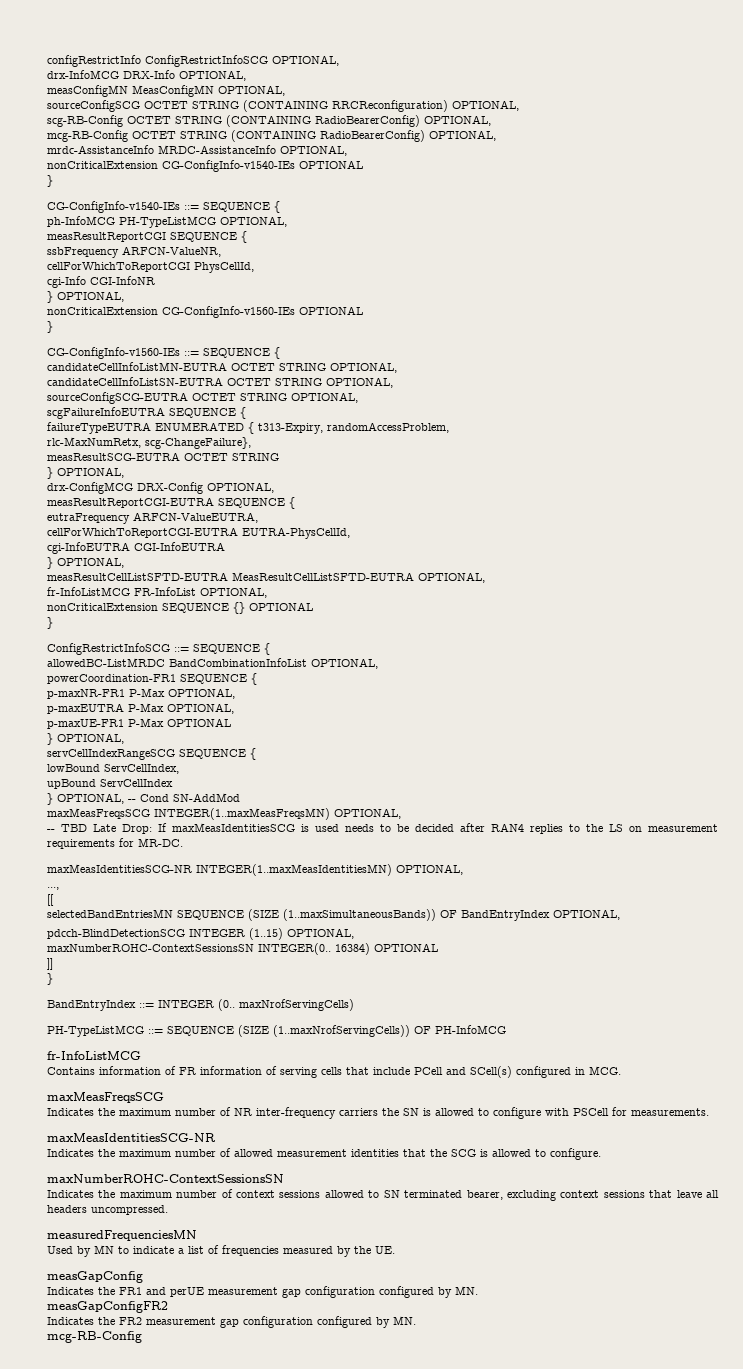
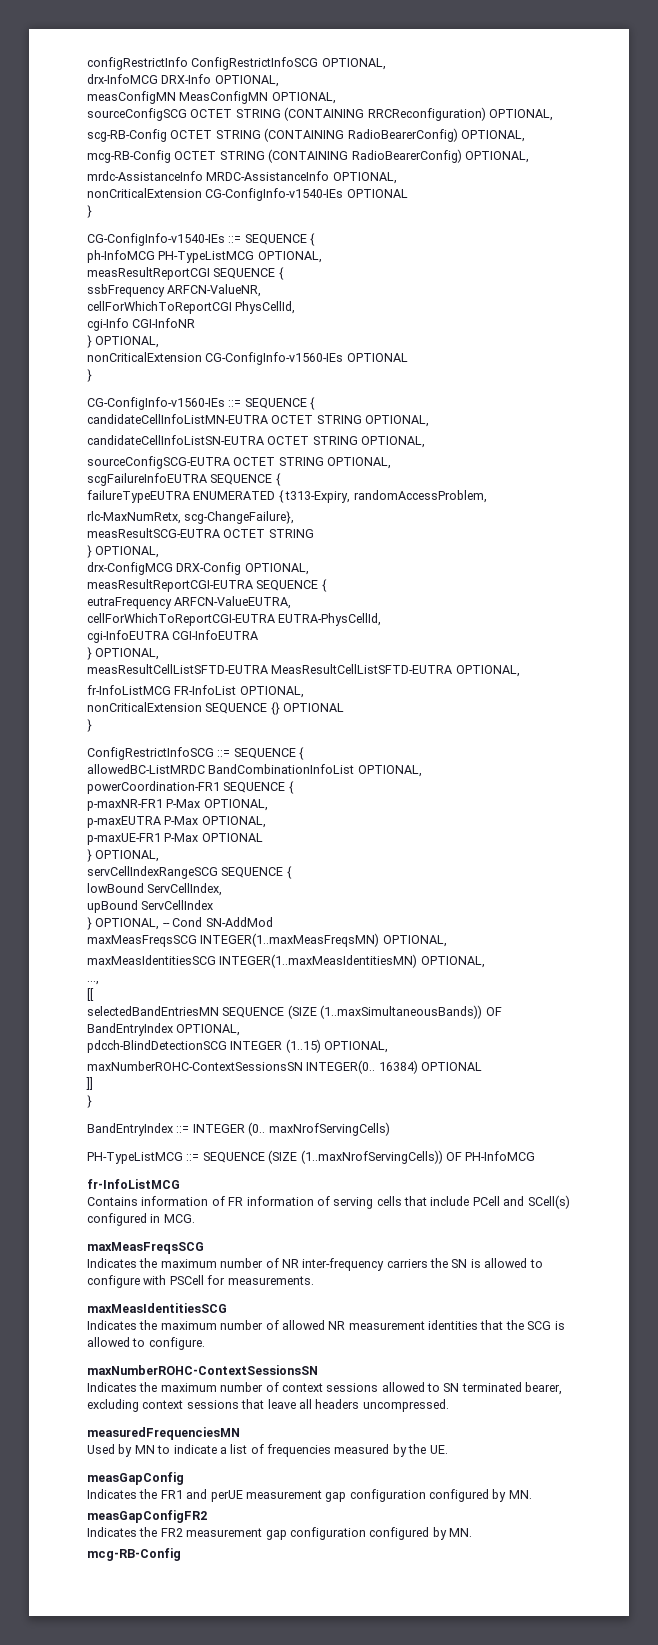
- -- TBD Late Drop: If maxMeasIdentitiesSCG is used needs to be decided after RAN4 replies to the LS on measurement requirements for MR-DC.
- maxMeasIdentitiesSCG-NR INTEGER(1..maxMeasIdentitiesMN) OPTIONAL,
+ maxMeasIdentitiesSCG INTEGER(1..maxMeasIdentitiesMN) OPTIONAL,
  Indicates the maximum number of NR inter-frequency carriers the SN is allowed to configure with PSCell for measurements.
- maxMeasIdentitiesSCG-NR
+ maxMeasIdentitiesSCG
- Indicates the maximum number of allowed measurement identities that the SCG is allowed to configure.
+ Indicates the maximum number of allowed NR measurement identities that the SCG is allowed to configure.

